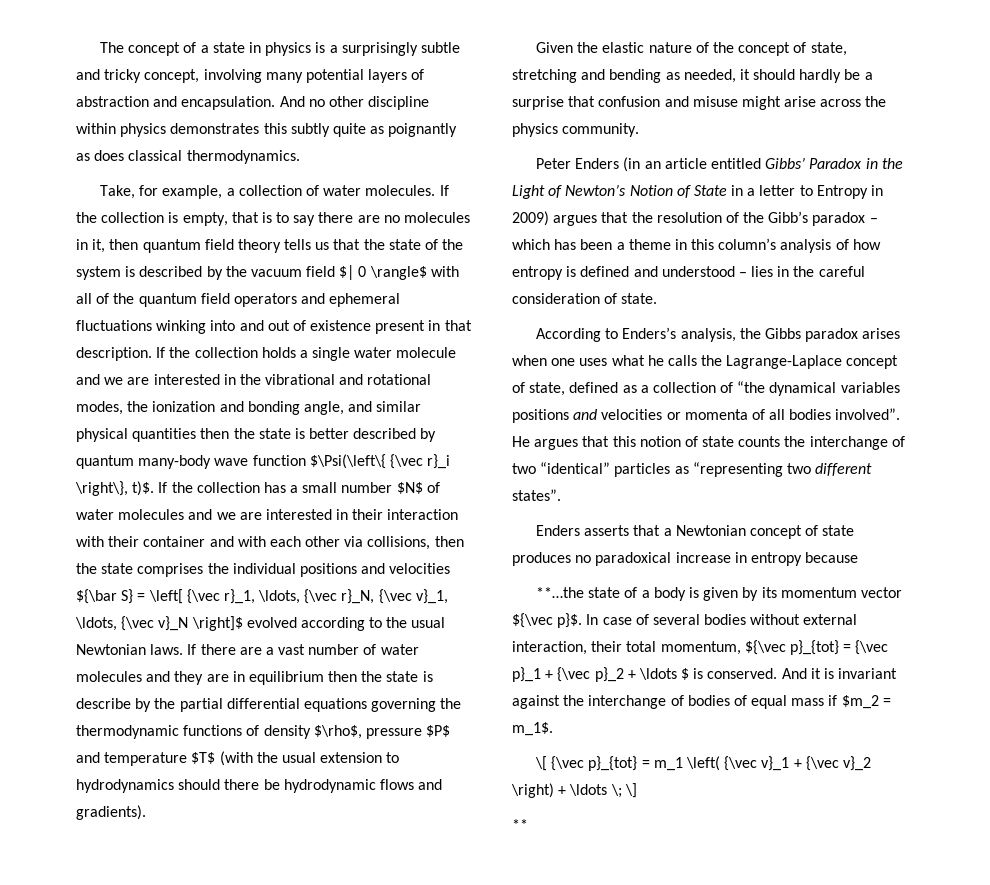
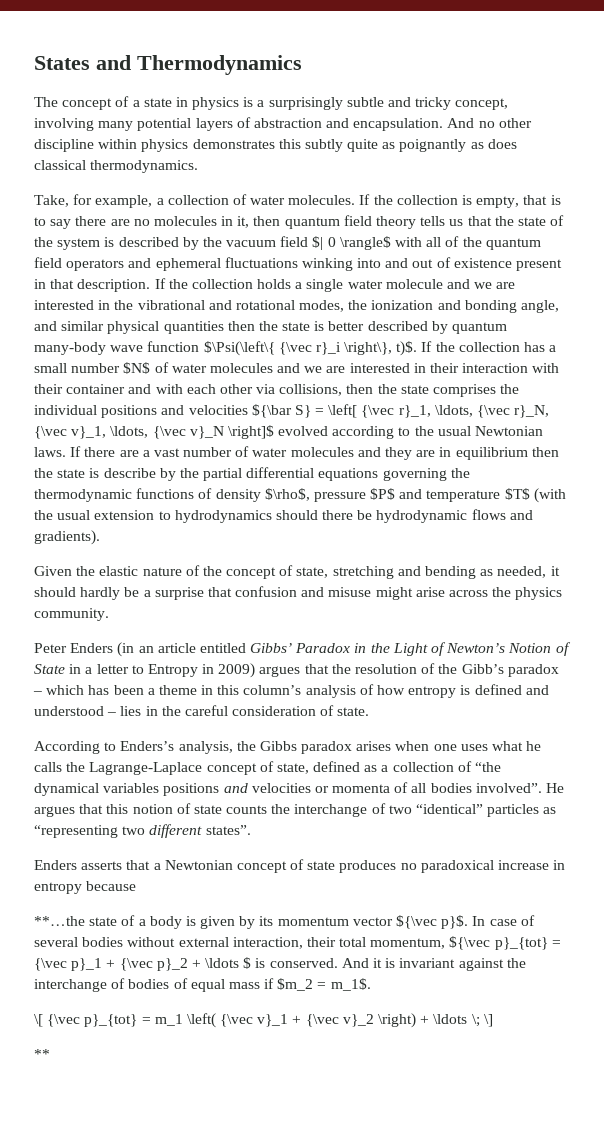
+ States and Thermodynamics

